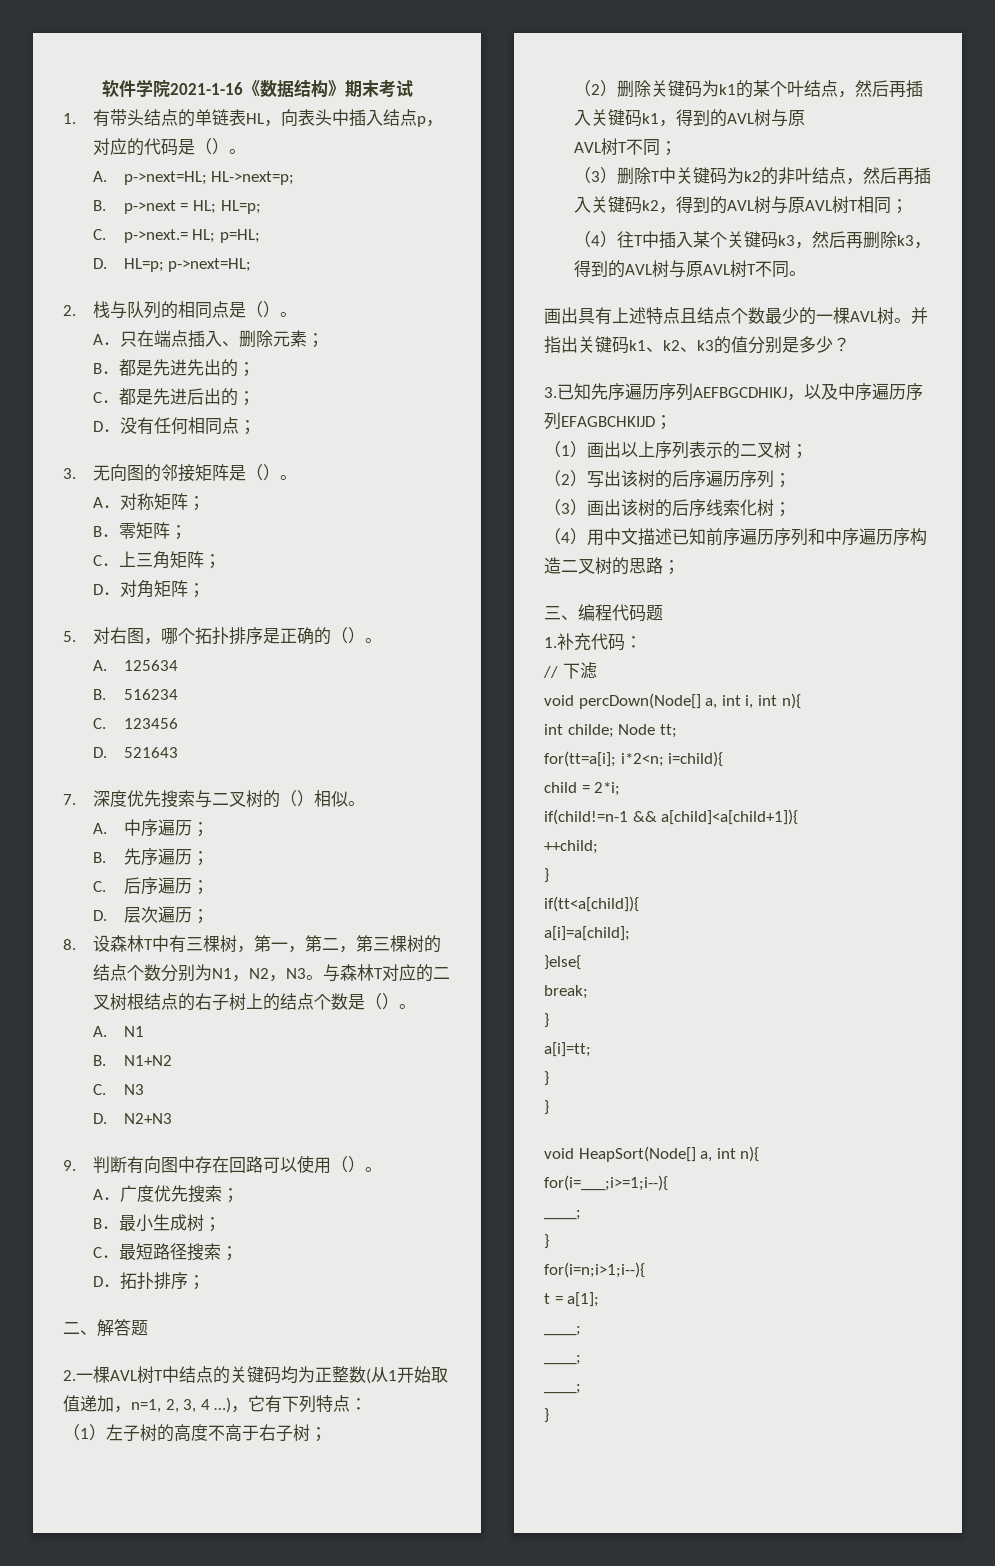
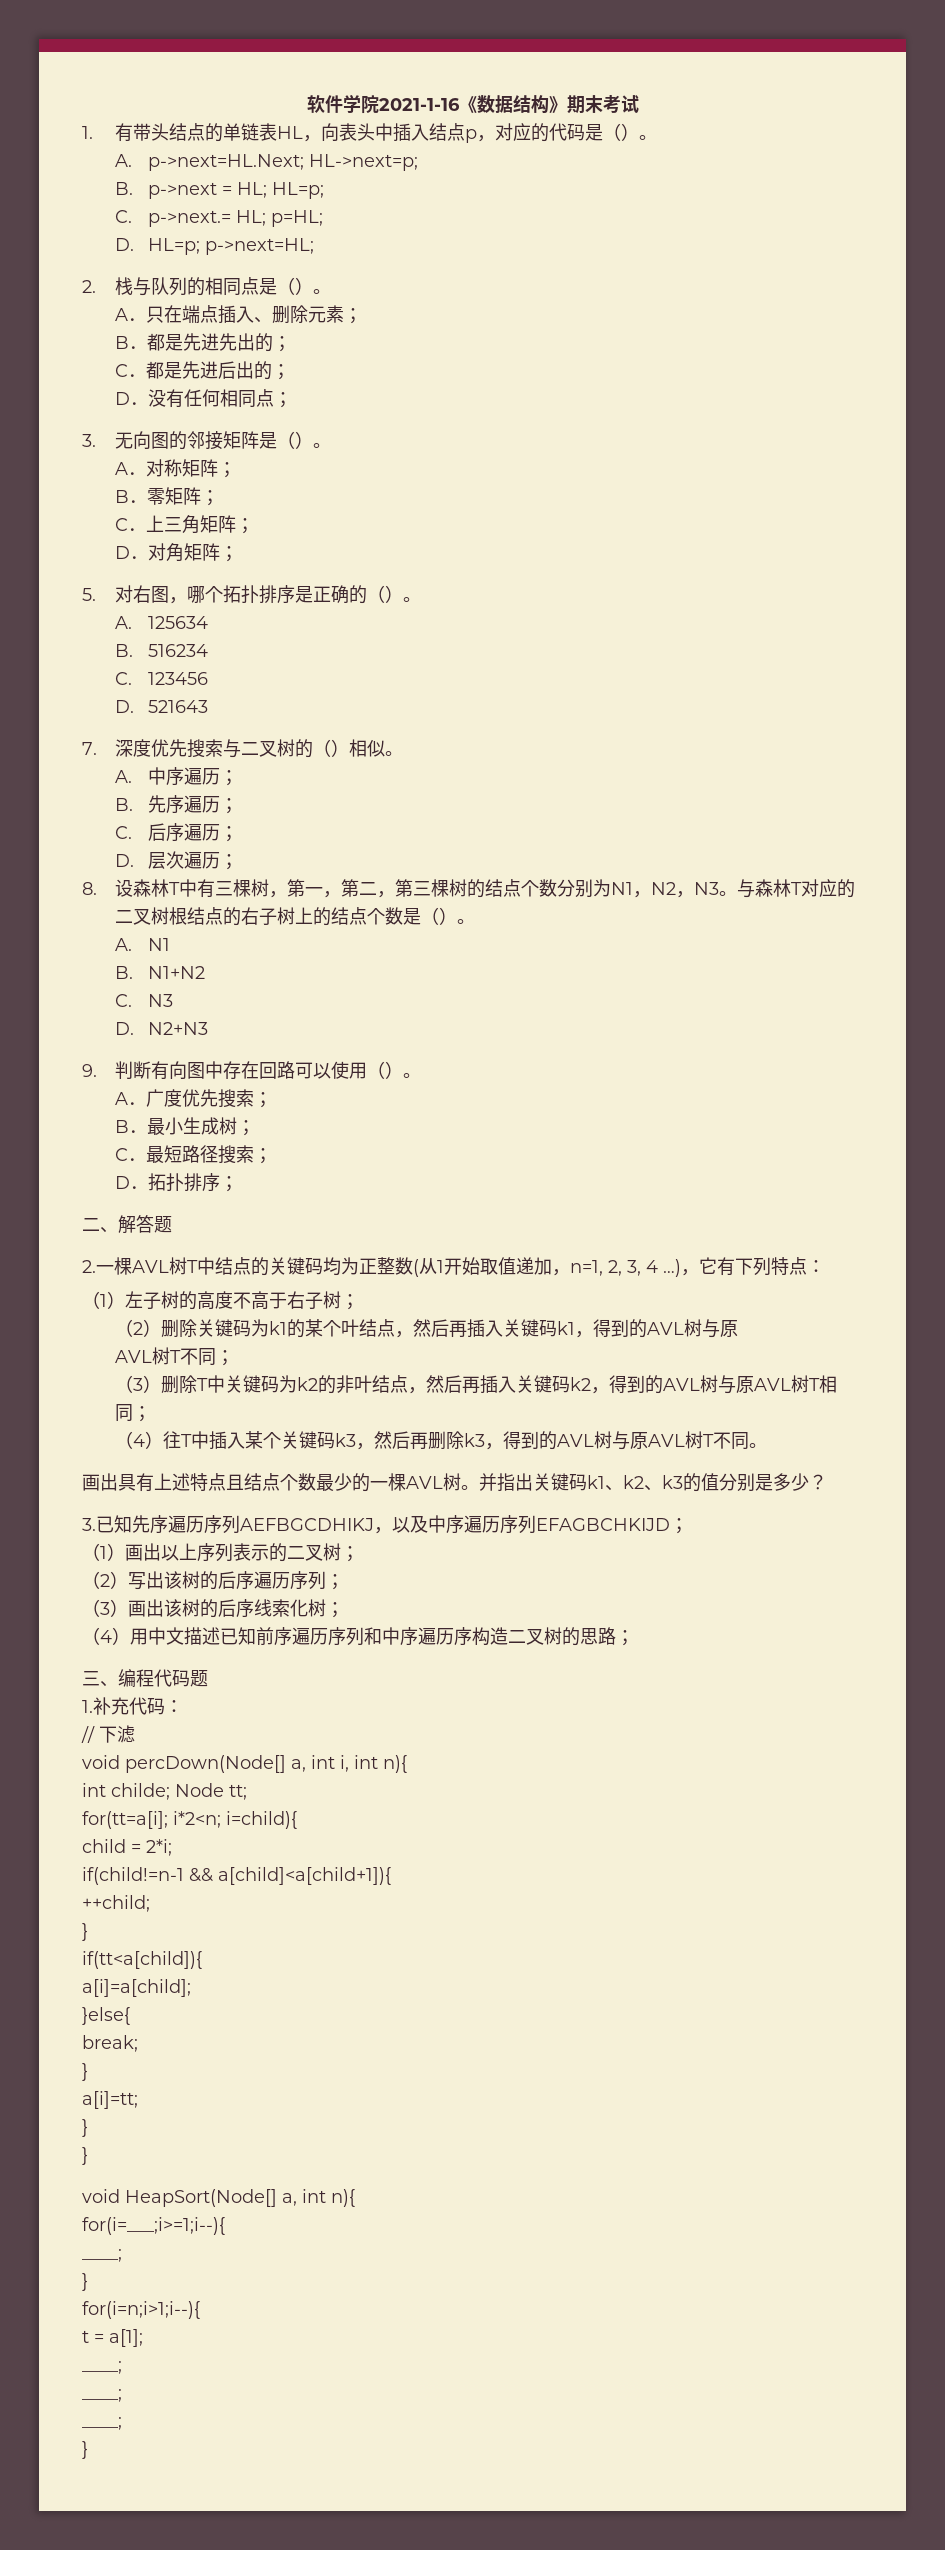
- A. p->next=HL; HL->next=p;
+ A. p->next=HL.Next; HL->next=p;

